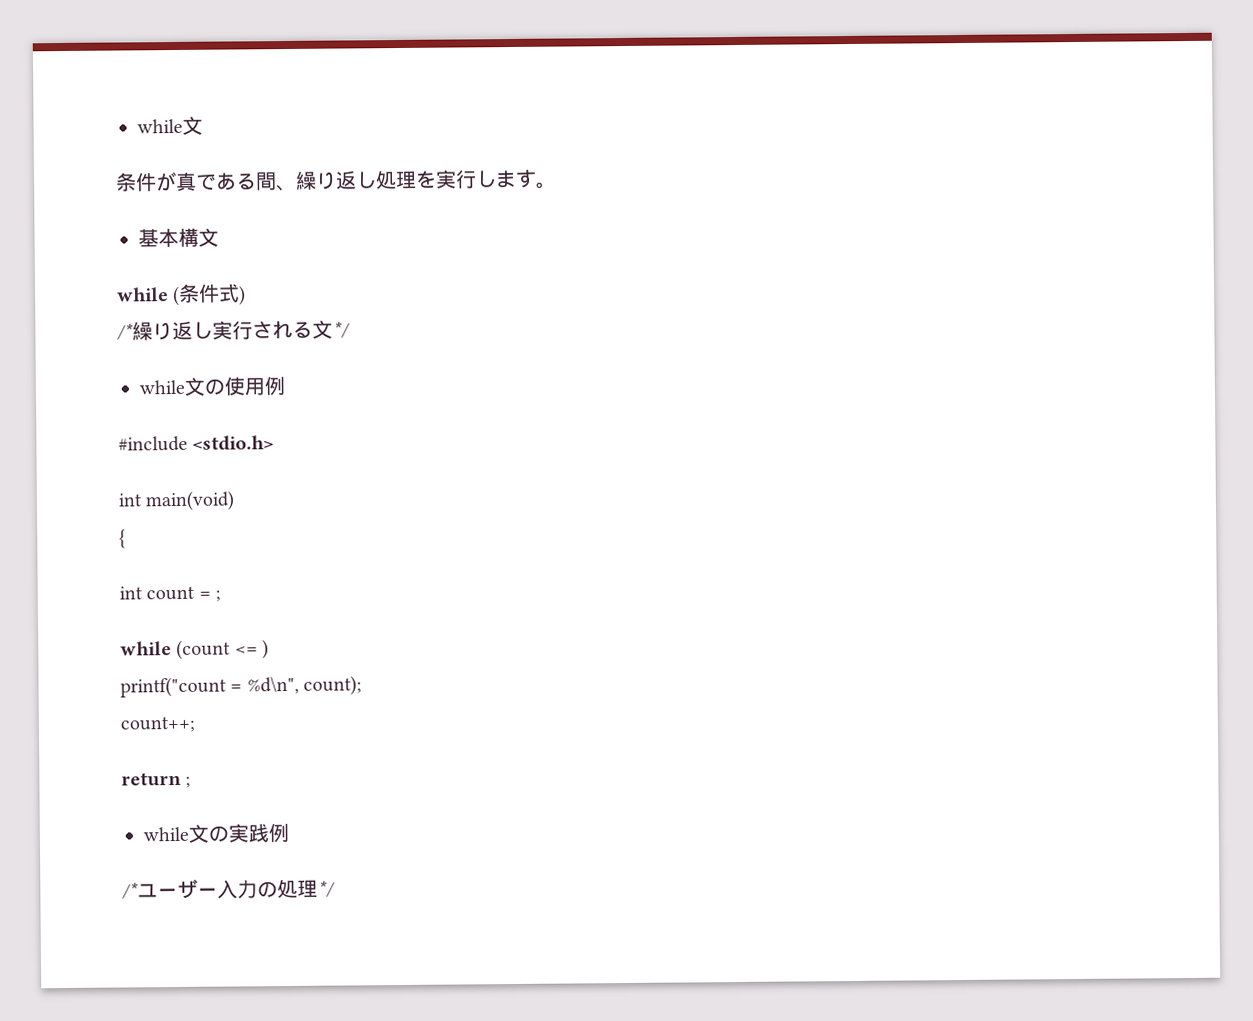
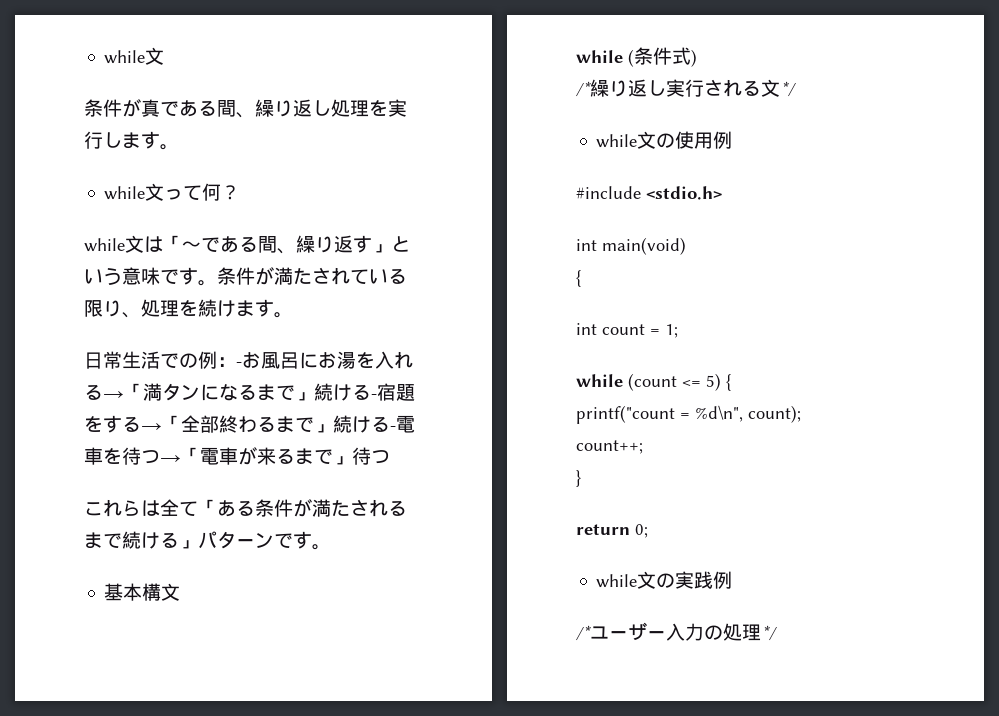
+ while文って何？
+ while文は「〜である間、繰り返す」という意味です。条件が満たされている限り、処理を続けます。
+ 日常生活での例：-お風呂にお湯を入れる→「満タンになるまで」続ける-宿題をする→「全部終わるまで」続ける-電車を待つ→「電車が来るまで」待つ
+ これらは全て「ある条件が満たされるまで続ける」パターンです。
- int count = ;
+ int count = 1;
- while (count <= )
+ while (count <= 5) {
+ }
- return ;
+ return 0;

